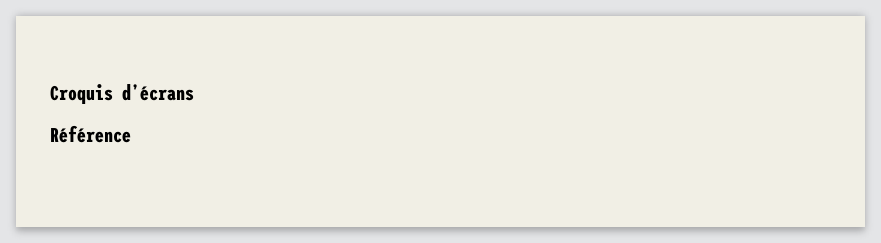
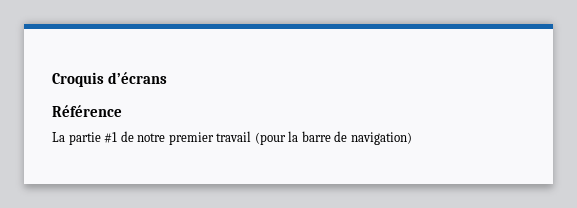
+ La partie #1 de notre premier travail (pour la barre de navigation)

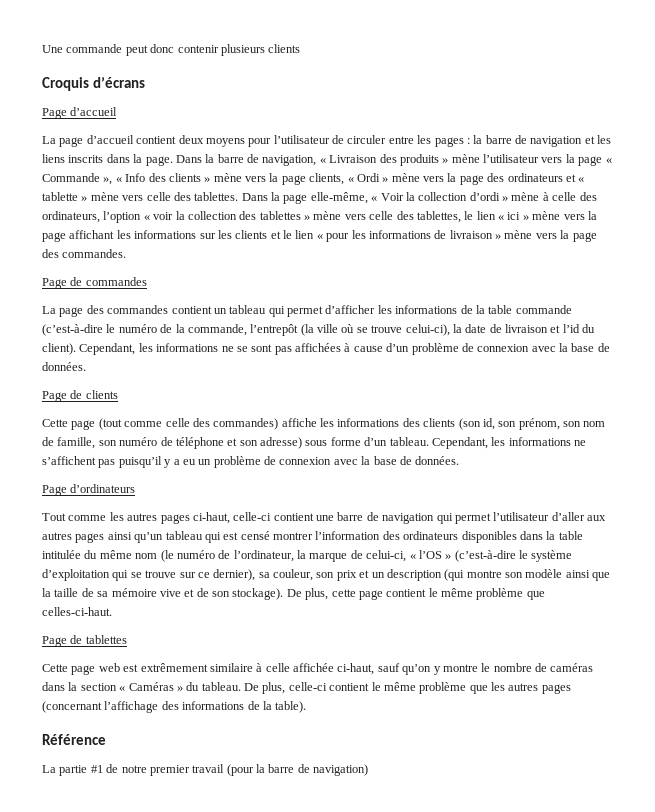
+ Une commande peut donc contenir plusieurs clients
  Croquis d’écrans
+ Page d’accueil
+ La page d’accueil contient deux moyens pour l’utilisateur de circuler entre les pages : la barre de navigation et les liens inscrits dans la page. Dans la barre de navigation, « Livraison des produits » mène l’utilisateur vers la page « Commande », « Info des clients » mène vers la page clients, « Ordi » mène vers la page des ordinateurs et « tablette » mène vers celle des tablettes. Dans la page elle-même, « Voir la collection d’ordi » mène à celle des ordinateurs, l’option « voir la collection des tablettes » mène vers celle des tablettes, le lien « ici » mène vers la page affichant les informations sur les clients et le lien « pour les informations de livraison » mène vers la page des commandes.
+ Page de commandes
+ La page des commandes contient un tableau qui permet d’afficher les informations de la table commande (c’est-à-dire le numéro de la commande, l’entrepôt (la ville où se trouve celui-ci), la date de livraison et l’id du client). Cependant, les informations ne se sont pas affichées à cause d’un problème de connexion avec la base de données.
+ Page de clients
+ Cette page (tout comme celle des commandes) affiche les informations des clients (son id, son prénom, son nom de famille, son numéro de téléphone et son adresse) sous forme d’un tableau. Cependant, les informations ne s’affichent pas puisqu’il y a eu un problème de connexion avec la base de données.
+ Page d’ordinateurs
+ Tout comme les autres pages ci-haut, celle-ci contient une barre de navigation qui permet l’utilisateur d’aller aux autres pages ainsi qu’un tableau qui est censé montrer l’information des ordinateurs disponibles dans la table intitulée du même nom (le numéro de l’ordinateur, la marque de celui-ci, « l’OS » (c’est-à-dire le système d’exploitation qui se trouve sur ce dernier), sa couleur, son prix et un description (qui montre son modèle ainsi que la taille de sa mémoire vive et de son stockage). De plus, cette page contient le même problème que celles-ci-haut.
+ Page de tablettes
+ Cette page web est extrêmement similaire à celle affichée ci-haut, sauf qu’on y montre le nombre de caméras dans la section « Caméras » du tableau. De plus, celle-ci contient le même problème que les autres pages (concernant l’affichage des informations de la table).

